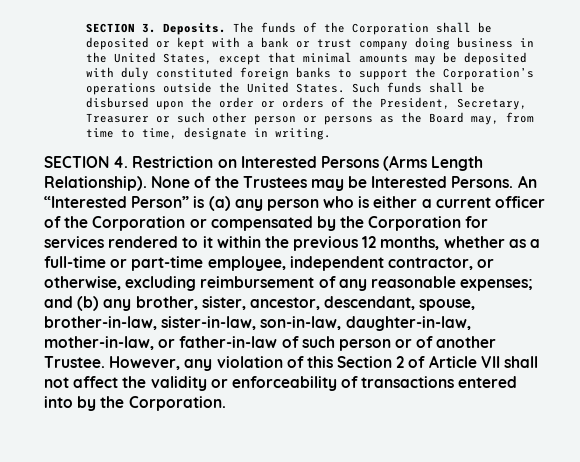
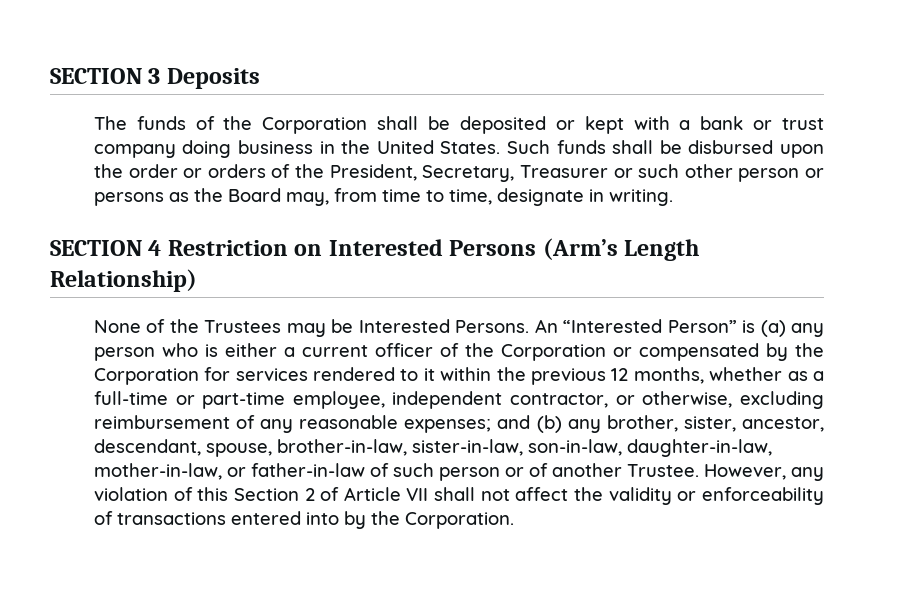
- SECTION 3. Deposits. The funds of the Corporation shall be deposited or kept with a bank or trust company doing business in the United States, except that minimal amounts may be deposited with duly constituted foreign banks to support the Corporation’s operations outside the United States.
+ SECTION 3 Deposits
+ The funds of the Corporation shall be deposited or kept with a bank or trust company doing business in the United States.
- SECTION 4. Restriction on Interested Persons (Arms Length Relationship). None of the Trustees may be Interested Persons.
+ SECTION 4 Restriction on Interested Persons (Arm’s Length Relationship)
+ None of the Trustees may be Interested Persons.

